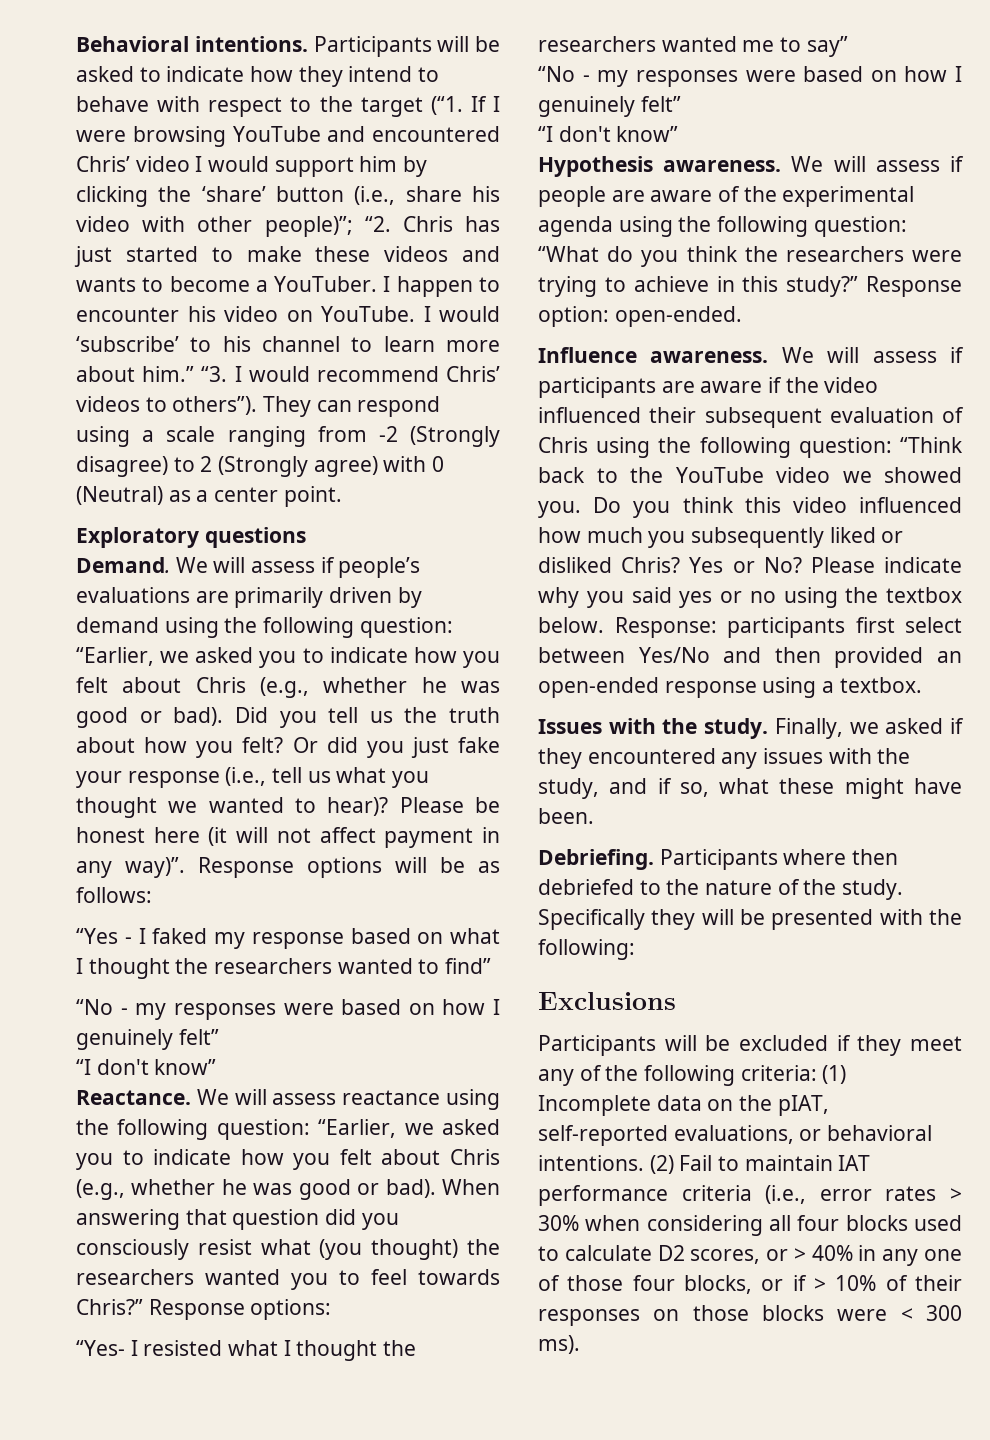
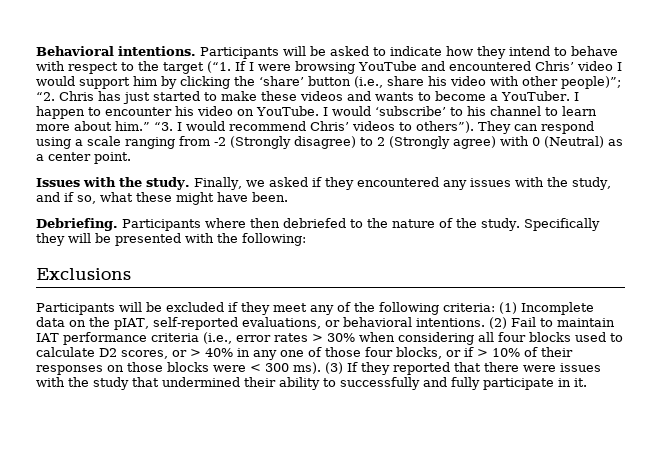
- Exploratory questions
- Demand. We will assess if people’s evaluations are primarily driven by demand using the following question: “Earlier, we asked you to indicate how you felt about Chris (e.g., whether he was good or bad). Did you tell us the truth about how you felt? Or did you just fake your response (i.e., tell us what you thought we wanted to hear)? Please be honest here (it will not affect payment in any way)”. Response options will be as follows:
- “Yes - I faked my response based on what I thought the researchers wanted to find”
- “No - my responses were based on how I genuinely felt”
- “I don't know”
- Reactance. We will assess reactance using the following question: “Earlier, we asked you to indicate how you felt about Chris (e.g., whether he was good or bad). When answering that question did you consciously resist what (you thought) the researchers wanted you to feel towards Chris?” Response options:
- “Yes- I resisted what I thought the researchers wanted me to say”
- “No - my responses were based on how I genuinely felt”
- “I don't know”
- Hypothesis awareness. We will assess if people are aware of the experimental agenda using the following question: “What do you think the researchers were trying to achieve in this study?” Response option: open-ended.
- Influence awareness. We will assess if participants are aware if the video influenced their subsequent evaluation of Chris using the following question: “Think back to the YouTube video we showed you. Do you think this video influenced how much you subsequently liked or disliked Chris? Yes or No? Please indicate why you said yes or no using the textbox below. Response: participants first select between Yes/No and then provided an open-ended response using a textbox.
+ (3) If they reported that there were issues with the study that undermined their ability to successfully and fully participate in it.

